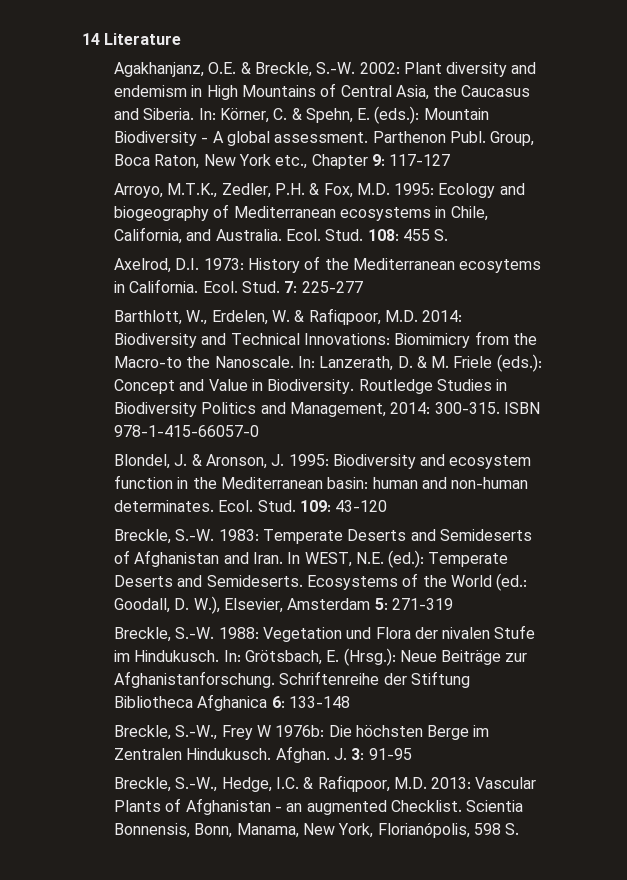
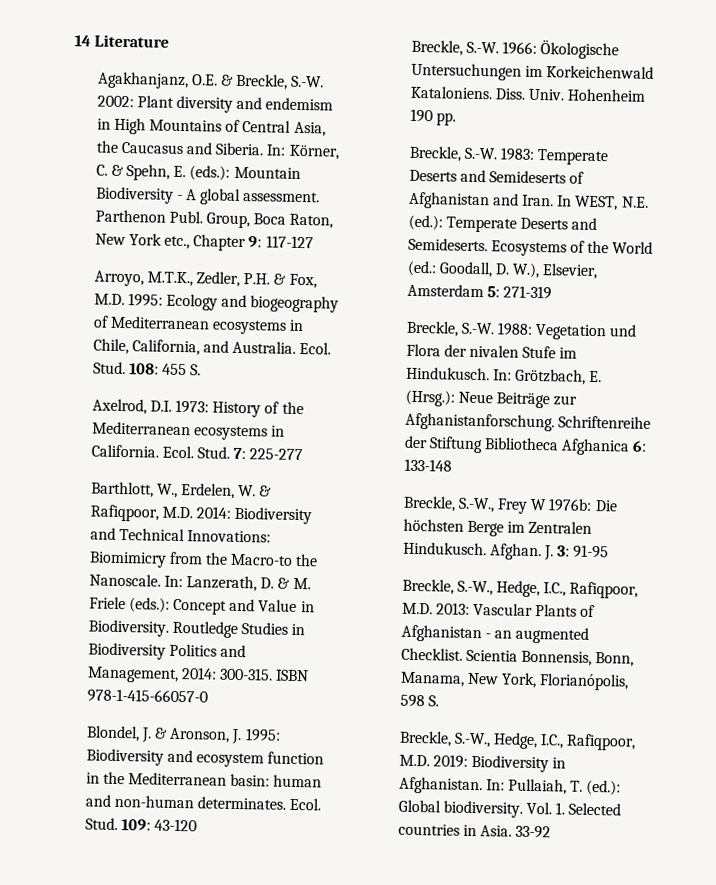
- Axelrod, D.I. 1973: History of the Mediterranean ecosytems in California.
+ Axelrod, D.I. 1973: History of the Mediterranean ecosystems in California.
+ Breckle, S.-W. 1966: Ökologische Untersuchungen im Korkeichenwald Kataloniens. Diss. Univ. Hohenheim 190 pp.
- In: Grötsbach, E. (Hrsg.): Neue Beiträge zur Afghanistanforschung.
+ In: Grötzbach, E. (Hrsg.): Neue Beiträge zur Afghanistanforschung.
- Breckle, S.-W., Hedge, I.C. & Rafiqpoor, M.D. 2013: Vascular Plants of Afghanistan - an augmented Checklist.
+ Breckle, S.-W., Hedge, I.C., Rafiqpoor, M.D. 2013: Vascular Plants of Afghanistan - an augmented Checklist.
+ Breckle, S.-W., Hedge, I.C., Rafiqpoor, M.D. 2019: Biodiversity in Afghanistan. In: Pullaiah, T. (ed.): Global biodiversity. Vol. 1. Selected countries in Asia. 33-92

